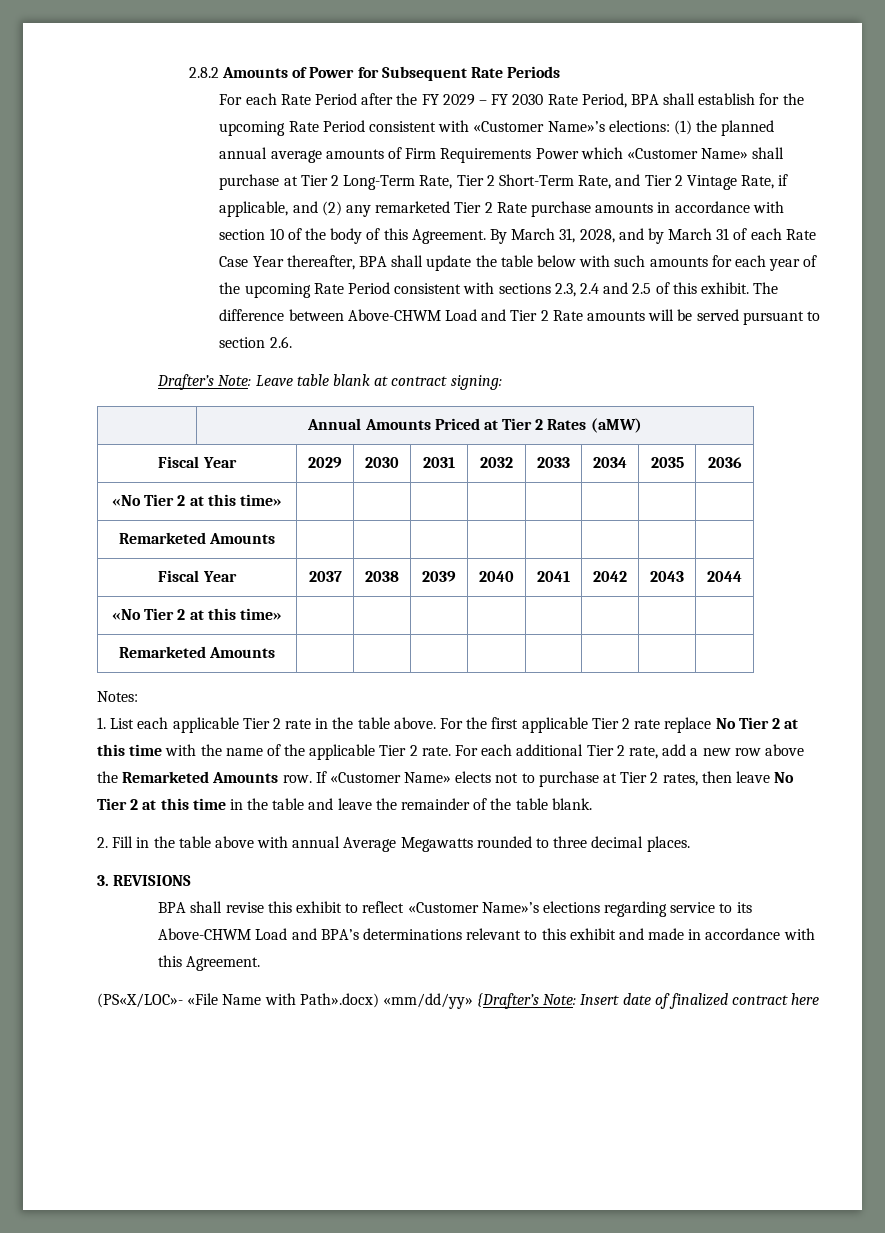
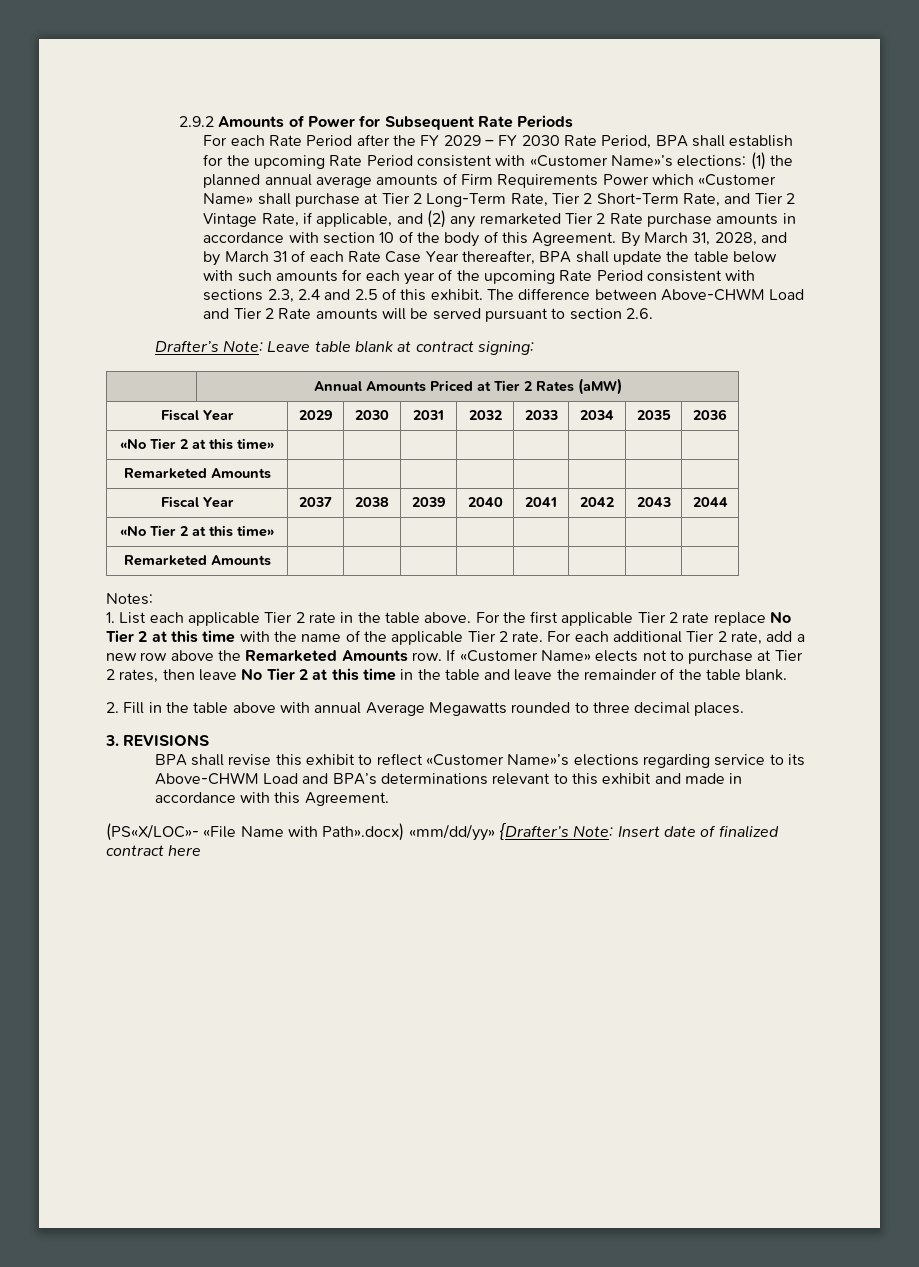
- 2.8.2 Amounts of Power for Subsequent Rate Periods
+ 2.9.2 Amounts of Power for Subsequent Rate Periods

